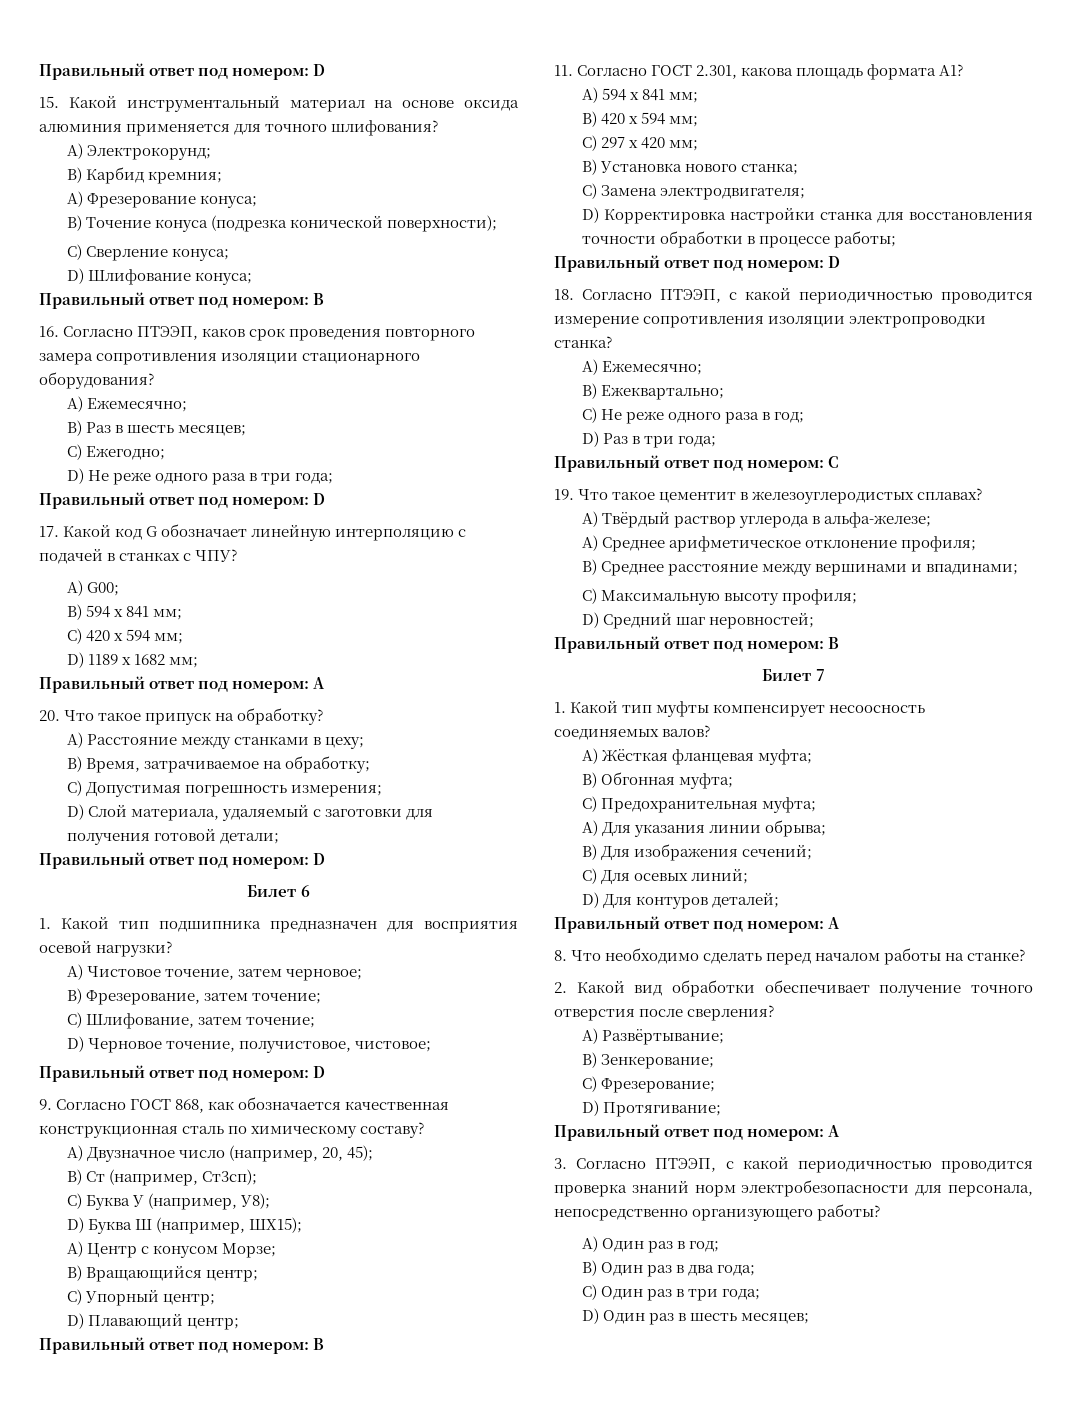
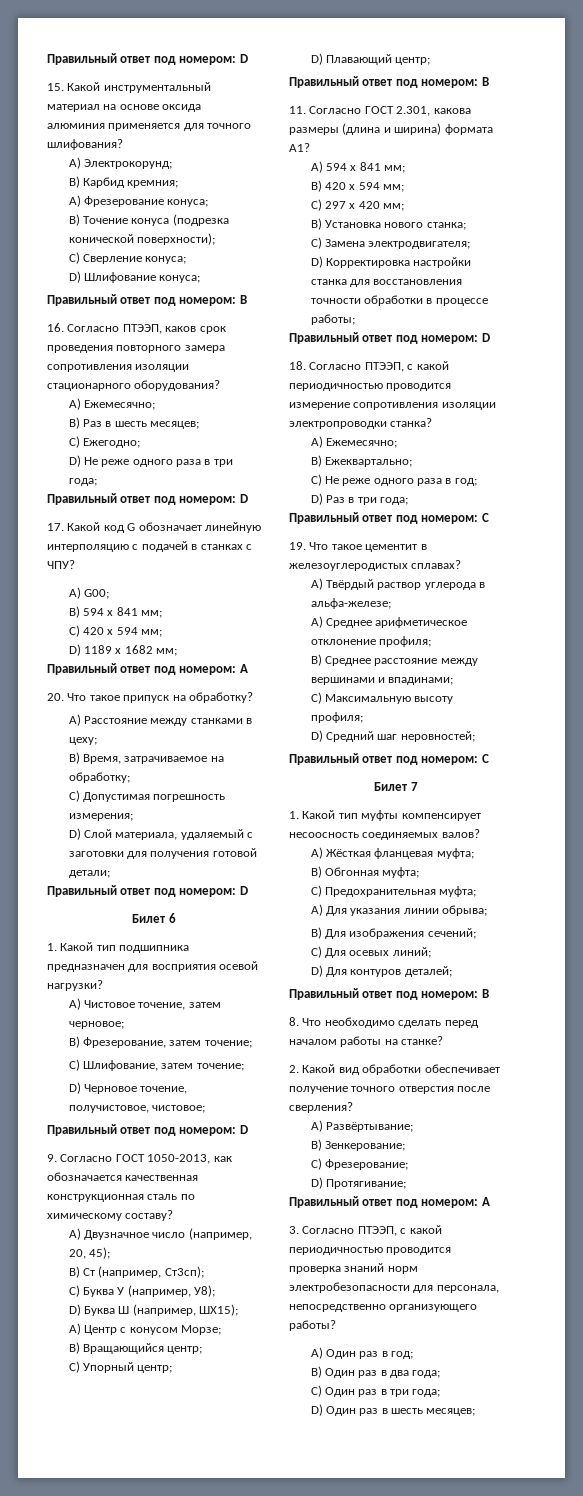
- 9. Согласно ГОСТ 868, как обозначается качественная конструкционная сталь по химическому составу?
+ 9. Согласно ГОСТ 1050-2013, как обозначается качественная конструкционная сталь по химическому составу?
- 11. Согласно ГОСТ 2.301, какова площадь формата А1?
+ 11. Согласно ГОСТ 2.301, какова размеры (длина и ширина) формата А1?
  D) Средний шаг неровностей;
- Правильный ответ под номером: B
+ Правильный ответ под номером: C
  D) Для контуров деталей;
- Правильный ответ под номером: A
+ Правильный ответ под номером: B

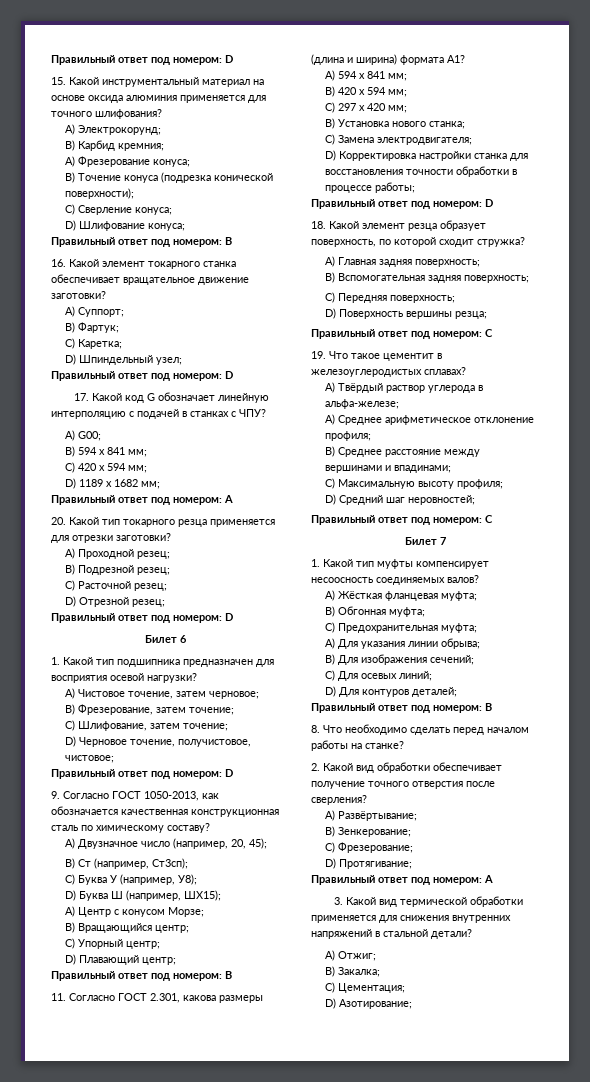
- 16. Согласно ПТЭЭП, каков срок проведения повторного замера сопротивления изоляции стационарного оборудования?
- A) Ежемесячно;
- B) Раз в шесть месяцев;
- C) Ежегодно;
- D) Не реже одного раза в три года;
+ 16. Какой элемент токарного станка обеспечивает вращательное движение заготовки?
+ A) Суппорт;
+ B) Фартук;
+ C) Каретка;
+ D) Шпиндельный узел;
- 20. Что такое припуск на обработку?
- A) Расстояние между станками в цеху;
- B) Время, затрачиваемое на обработку;
- C) Допустимая погрешность измерения;
- D) Слой материала, удаляемый с заготовки для получения готовой детали;
+ 20. Какой тип токарного резца применяется для отрезки заготовки?
+ A) Проходной резец;
+ B) Подрезной резец;
+ C) Расточной резец;
+ D) Отрезной резец;
- 18. Согласно ПТЭЭП, с какой периодичностью проводится измерение сопротивления изоляции электропроводки станка?
- A) Ежемесячно;
- B) Ежеквартально;
- C) Не реже одного раза в год;
- D) Раз в три года;
+ 18. Какой элемент резца образует поверхность, по которой сходит стружка?
+ A) Главная задняя поверхность;
+ B) Вспомогательная задняя поверхность;
+ C) Передняя поверхность;
+ D) Поверхность вершины резца;
- 3. Согласно ПТЭЭП, с какой периодичностью проводится проверка знаний норм электробезопасности для персонала, непосредственно организующего работы?
- A) Один раз в год;
- B) Один раз в два года;
- C) Один раз в три года;
- D) Один раз в шесть месяцев;
+ 3. Какой вид термической обработки применяется для снижения внутренних напряжений в стальной детали?
+ A) Отжиг;
+ B) Закалка;
+ C) Цементация;
+ D) Азотирование;

